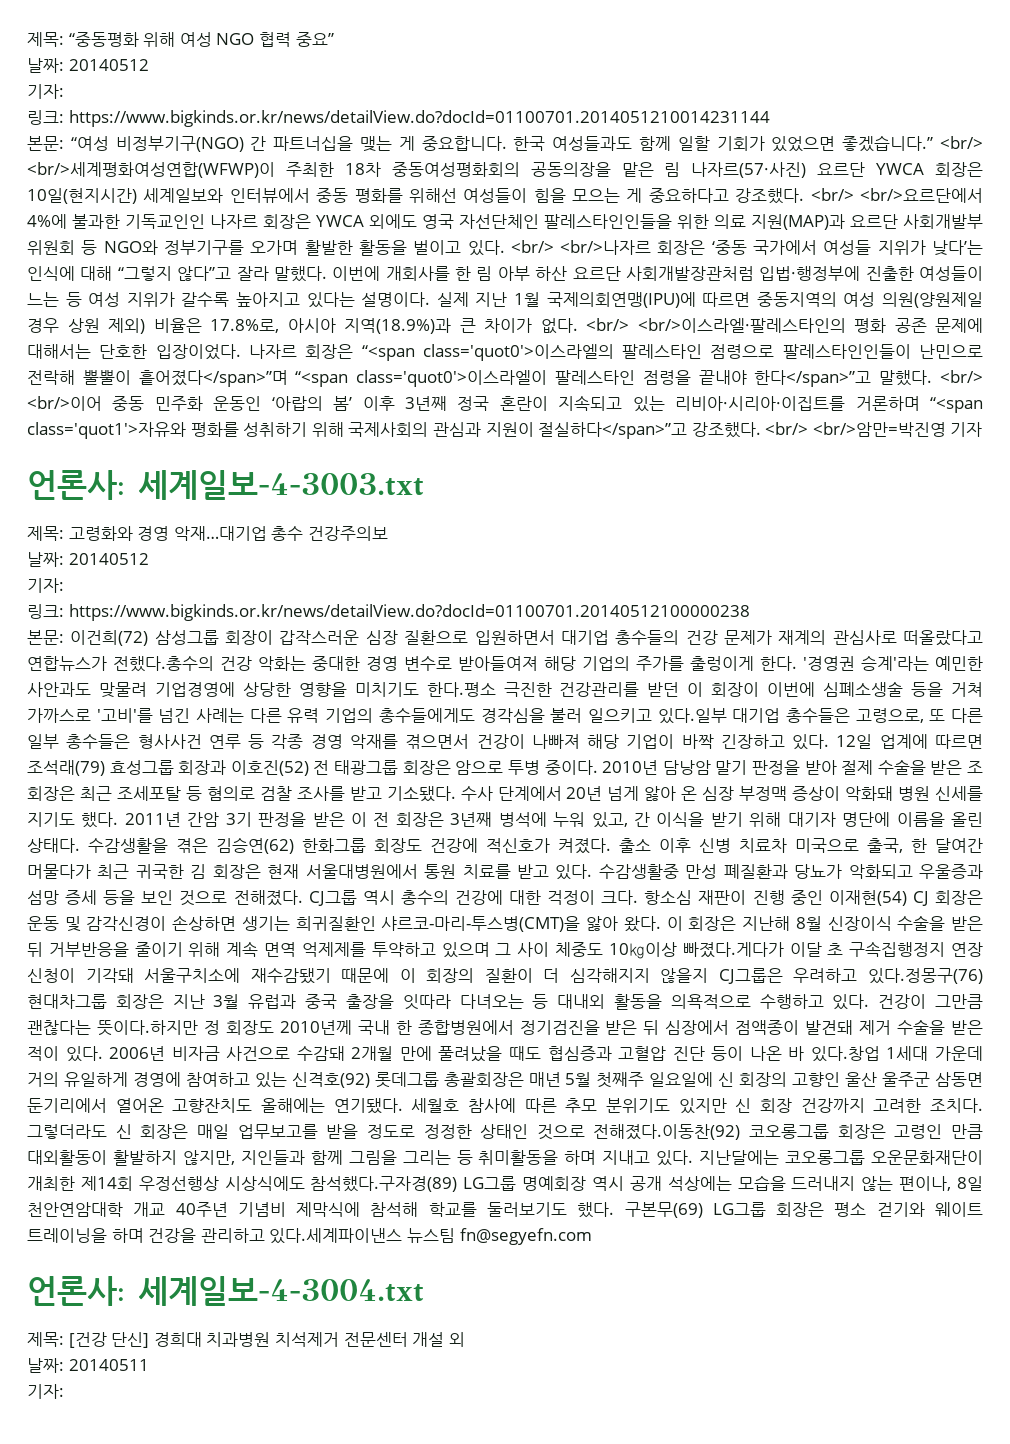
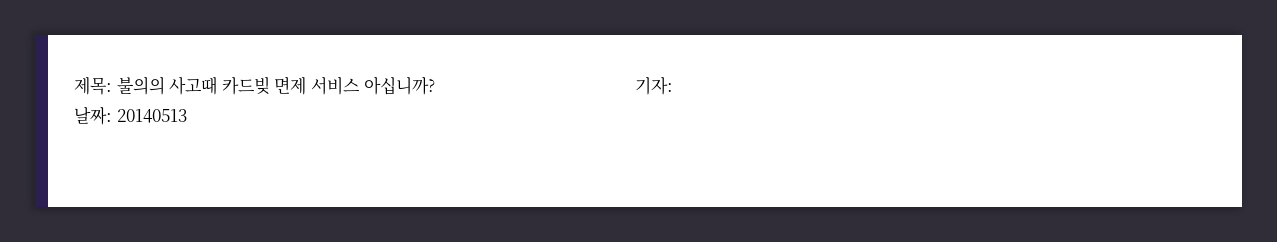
- 제목: “중동평화 위해 여성 NGO 협력 중요”
- 날짜: 20140512
- 기자:
- 링크: https://www.bigkinds.or.kr/news/detailView.do?docId=01100701.2014051210014231144
- 본문: “여성 비정부기구(NGO) 간 파트너십을 맺는 게 중요합니다. 한국 여성들과도 함께 일할 기회가 있었으면 좋겠습니다.” <br/> <br/>세계평화여성연합(WFWP)이 주최한 18차 중동여성평화회의 공동의장을 맡은 림 나자르(57·사진) 요르단 YWCA 회장은 10일(현지시간) 세계일보와 인터뷰에서 중동 평화를 위해선 여성들이 힘을 모으는 게 중요하다고 강조했다. <br/> <br/>요르단에서 4%에 불과한 기독교인인 나자르 회장은 YWCA 외에도 영국 자선단체인 팔레스타인인들을 위한 의료 지원(MAP)과 요르단 사회개발부 위원회 등 NGO와 정부기구를 오가며 활발한 활동을 벌이고 있다. <br/> <br/>나자르 회장은 ‘중동 국가에서 여성들 지위가 낮다’는 인식에 대해 “그렇지 않다”고 잘라 말했다. 이번에 개회사를 한 림 아부 하산 요르단 사회개발장관처럼 입법·행정부에 진출한 여성들이 느는 등 여성 지위가 갈수록 높아지고 있다는 설명이다. 실제 지난 1월 국제의회연맹(IPU)에 따르면 중동지역의 여성 의원(양원제일 경우 상원 제외) 비율은 17.8%로, 아시아 지역(18.9%)과 큰 차이가 없다. <br/> <br/>이스라엘·팔레스타인의 평화 공존 문제에 대해서는 단호한 입장이었다. 나자르 회장은 “<span class='quot0'>이스라엘의 팔레스타인 점령으로 팔레스타인인들이 난민으로 전락해 뿔뿔이 흩어졌다</span>”며 “<span class='quot0'>이스라엘이 팔레스타인 점령을 끝내야 한다</span>”고 말했다. <br/> <br/>이어 중동 민주화 운동인 ‘아랍의 봄’ 이후 3년째 정국 혼란이 지속되고 있는 리비아·시리아·이집트를 거론하며 “<span class='quot1'>자유와 평화를 성취하기 위해 국제사회의 관심과 지원이 절실하다</span>”고 강조했다. <br/> <br/>암만=박진영 기자
- 언론사: 세계일보-4-3003.txt
- 제목: 고령화와 경영 악재…대기업 총수 건강주의보
- 날짜: 20140512
- 기자:
- 링크: https://www.bigkinds.or.kr/news/detailView.do?docId=01100701.20140512100000238
- 본문: 이건희(72) 삼성그룹 회장이 갑작스러운 심장 질환으로 입원하면서 대기업 총수들의 건강 문제가 재계의 관심사로 떠올랐다고 연합뉴스가 전했다.총수의 건강 악화는 중대한 경영 변수로 받아들여져 해당 기업의 주가를 출렁이게 한다. '경영권 승계'라는 예민한 사안과도 맞물려 기업경영에 상당한 영향을 미치기도 한다.평소 극진한 건강관리를 받던 이 회장이 이번에 심폐소생술 등을 거쳐 가까스로 '고비'를 넘긴 사례는 다른 유력 기업의 총수들에게도 경각심을 불러 일으키고 있다.일부 대기업 총수들은 고령으로, 또 다른 일부 총수들은 형사사건 연루 등 각종 경영 악재를 겪으면서 건강이 나빠져 해당 기업이 바짝 긴장하고 있다. 12일 업계에 따르면 조석래(79) 효성그룹 회장과 이호진(52) 전 태광그룹 회장은 암으로 투병 중이다. 2010년 담낭암 말기 판정을 받아 절제 수술을 받은 조 회장은 최근 조세포탈 등 혐의로 검찰 조사를 받고 기소됐다. 수사 단계에서 20년 넘게 앓아 온 심장 부정맥 증상이 악화돼 병원 신세를 지기도 했다. 2011년 간암 3기 판정을 받은 이 전 회장은 3년째 병석에 누워 있고, 간 이식을 받기 위해 대기자 명단에 이름을 올린 상태다. 수감생활을 겪은 김승연(62) 한화그룹 회장도 건강에 적신호가 켜졌다. 출소 이후 신병 치료차 미국으로 출국, 한 달여간 머물다가 최근 귀국한 김 회장은 현재 서울대병원에서 통원 치료를 받고 있다. 수감생활중 만성 폐질환과 당뇨가 악화되고 우울증과 섬망 증세 등을 보인 것으로 전해졌다. CJ그룹 역시 총수의 건강에 대한 걱정이 크다. 항소심 재판이 진행 중인 이재현(54) CJ 회장은 운동 및 감각신경이 손상하면 생기는 희귀질환인 샤르코-마리-투스병(CMT)을 앓아 왔다. 이 회장은 지난해 8월 신장이식 수술을 받은 뒤 거부반응을 줄이기 위해 계속 면역 억제제를 투약하고 있으며 그 사이 체중도 10㎏이상 빠졌다.게다가 이달 초 구속집행정지 연장 신청이 기각돼 서울구치소에 재수감됐기 때문에 이 회장의 질환이 더 심각해지지 않을지 CJ그룹은 우려하고 있다.정몽구(76) 현대차그룹 회장은 지난 3월 유럽과 중국 출장을 잇따라 다녀오는 등 대내외 활동을 의욕적으로 수행하고 있다. 건강이 그만큼 괜찮다는 뜻이다.하지만 정 회장도 2010년께 국내 한 종합병원에서 정기검진을 받은 뒤 심장에서 점액종이 발견돼 제거 수술을 받은 적이 있다. 2006년 비자금 사건으로 수감돼 2개월 만에 풀려났을 때도 협심증과 고혈압 진단 등이 나온 바 있다.창업 1세대 가운데 거의 유일하게 경영에 참여하고 있는 신격호(92) 롯데그룹 총괄회장은 매년 5월 첫째주 일요일에 신 회장의 고향인 울산 울주군 삼동면 둔기리에서 열어온 고향잔치도 올해에는 연기됐다. 세월호 참사에 따른 추모 분위기도 있지만 신 회장 건강까지 고려한 조치다. 그렇더라도 신 회장은 매일 업무보고를 받을 정도로 정정한 상태인 것으로 전해졌다.이동찬(92) 코오롱그룹 회장은 고령인 만큼 대외활동이 활발하지 않지만, 지인들과 함께 그림을 그리는 등 취미활동을 하며 지내고 있다. 지난달에는 코오롱그룹 오운문화재단이 개최한 제14회 우정선행상 시상식에도 참석했다.구자경(89) LG그룹 명예회장 역시 공개 석상에는 모습을 드러내지 않는 편이나, 8일 천안연암대학 개교 40주년 기념비 제막식에 참석해 학교를 둘러보기도 했다. 구본무(69) LG그룹 회장은 평소 걷기와 웨이트 트레이닝을 하며 건강을 관리하고 있다.세계파이낸스 뉴스팀 fn@segyefn.com
- 언론사: 세계일보-4-3004.txt
- 제목: [건강 단신] 경희대 치과병원 치석제거 전문센터 개설 외
- 날짜: 20140511
+ 제목: 불의의 사고때 카드빚 면제 서비스 아십니까?
+ 날짜: 20140513

